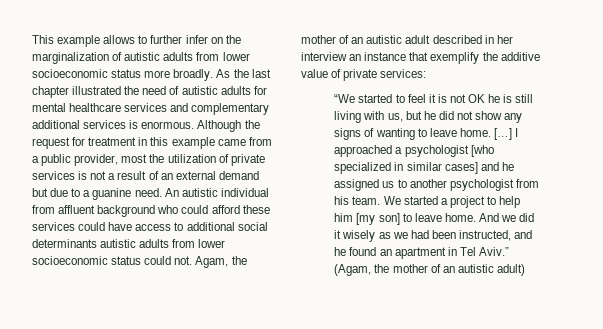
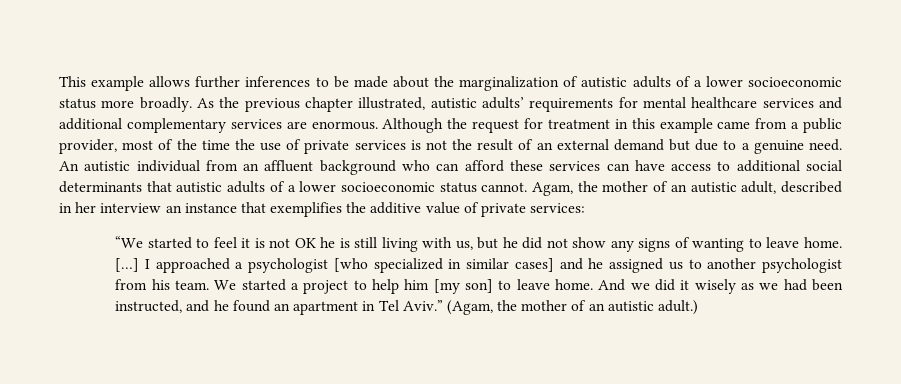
- This example allows to further infer on the marginalization of autistic adults from lower socioeconomic status more broadly.
+ This example allows further inferences to be made about the marginalization of autistic adults of a lower socioeconomic status more broadly.
- As the last chapter illustrated the need of autistic adults for mental healthcare services and complementary additional services is enormous.
+ As the previous chapter illustrated, autistic adults’ requirements for mental healthcare services and additional complementary services are enormous.
- Although the request for treatment in this example came from a public provider, most the utilization of private services is not a result of an external demand but due to a guanine need.
+ Although the request for treatment in this example came from a public provider, most of the time the use of private services is not the result of an external demand but due to a genuine need.
- An autistic individual from affluent background who could afford these services could have access to additional social determinants autistic adults from lower socioeconomic status could not.
+ An autistic individual from an affluent background who can afford these services can have access to additional social determinants that autistic adults of a lower socioeconomic status cannot.
- Agam, the mother of an autistic adult described in her interview an instance that exemplify the additive value of private services:
+ Agam, the mother of an autistic adult, described in her interview an instance that exemplifies the additive value of private services:
- (Agam, the mother of an autistic adult)
+ (Agam, the mother of an autistic adult.)

